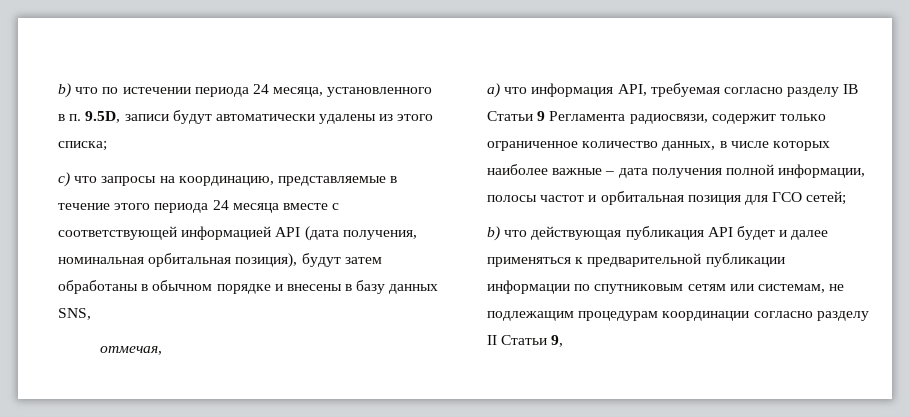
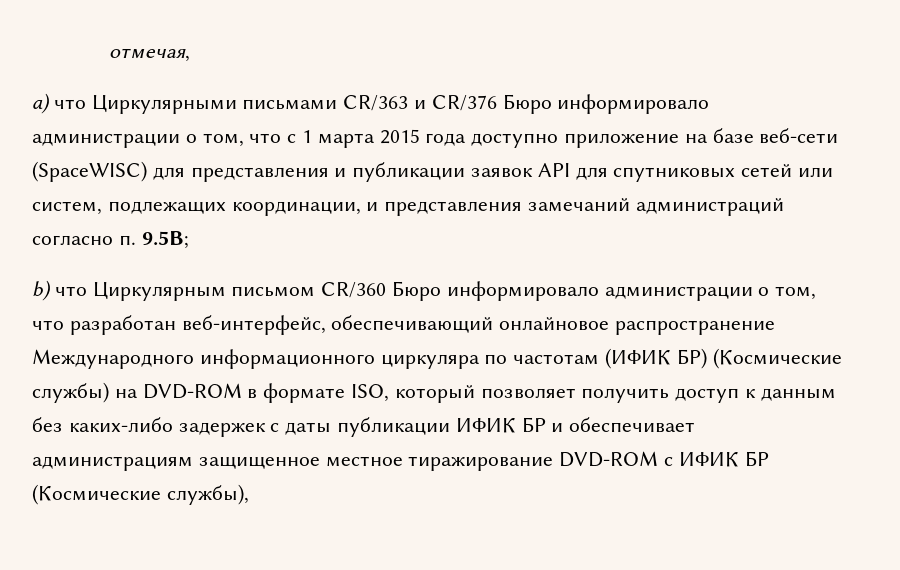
- b) что по истечении периода 24 месяца, установленного в п. 9.5D, записи будут автоматически удалены из этого списка;
- c) что запросы на координацию, представляемые в течение этого периода 24 месяца вместе с соответствующей информацией API (дата получения, номинальная орбитальная позиция), будут затем обработаны в обычном порядке и внесены в базу данных SNS,
  отмечая,
- a) что информация API, требуемая согласно разделу IB Статьи 9 Регламента радиосвязи, содержит только ограниченное количество данных, в числе которых наиболее важные – дата получения полной информации, полосы частот и орбитальная позиция для ГСО сетей;
- b) что действующая публикация API будет и далее применяться к предварительной публикации информации по спутниковым сетям или системам, не подлежащим процедурам координации согласно разделу II Статьи 9,
+ a) что Циркулярными письмами CR/363 и CR/376 Бюро информировало администрации о том, что с 1 марта 2015 года доступно приложение на базе веб-сети (SpaceWISC) для представления и публикации заявок API для спутниковых сетей или систем, подлежащих координации, и представления замечаний администраций согласно п. 9.5B;
+ b) что Циркулярным письмом CR/360 Бюро информировало администрации о том, что разработан веб-интерфейс, обеспечивающий онлайновое распространение Международного информационного циркуляра по частотам (ИФИК БР) (Космические службы) на DVD-ROM в формате ISO, который позволяет получить доступ к данным без каких-либо задержек с даты публикации ИФИК БР и обеспечивает администрациям защищенное местное тиражирование DVD-ROM с ИФИК БР (Космические службы),

